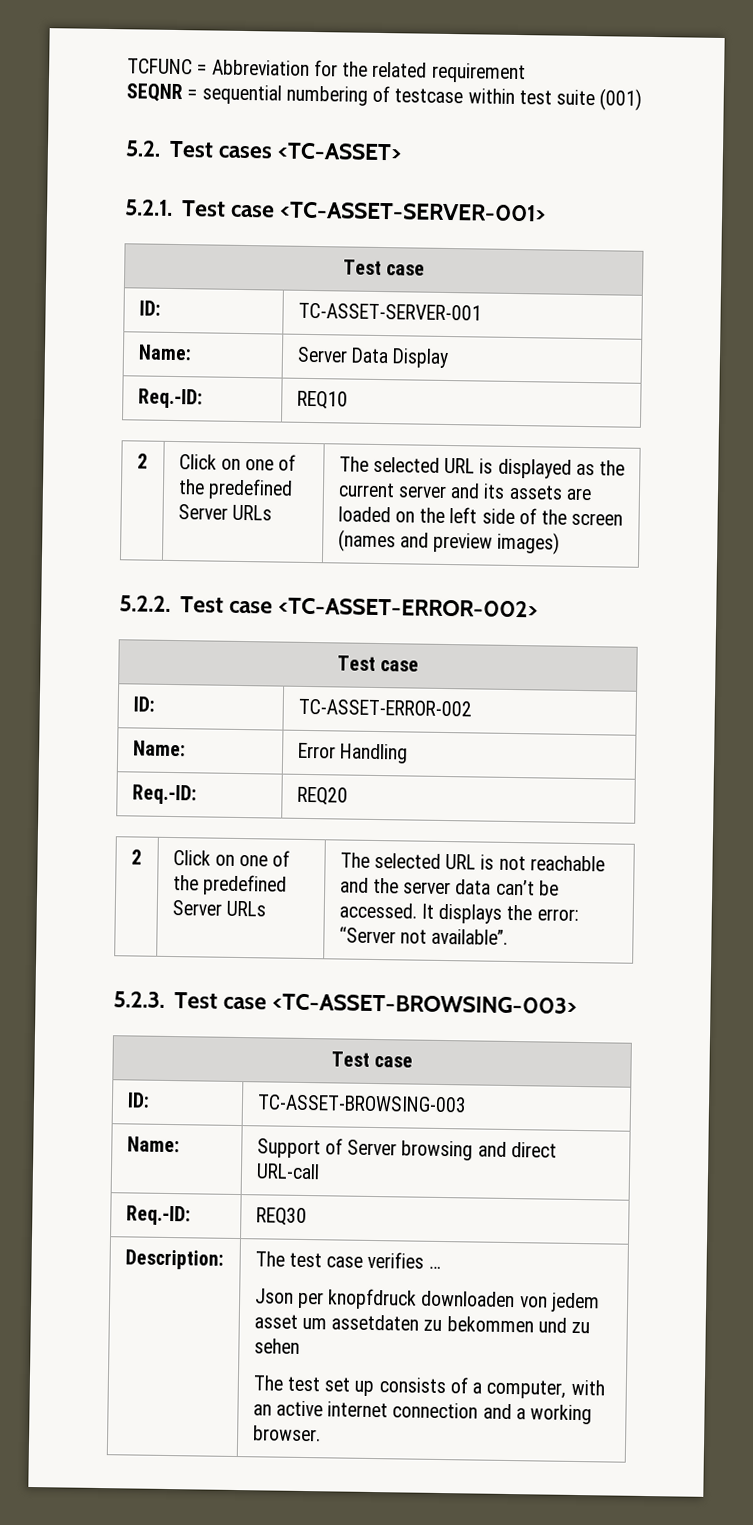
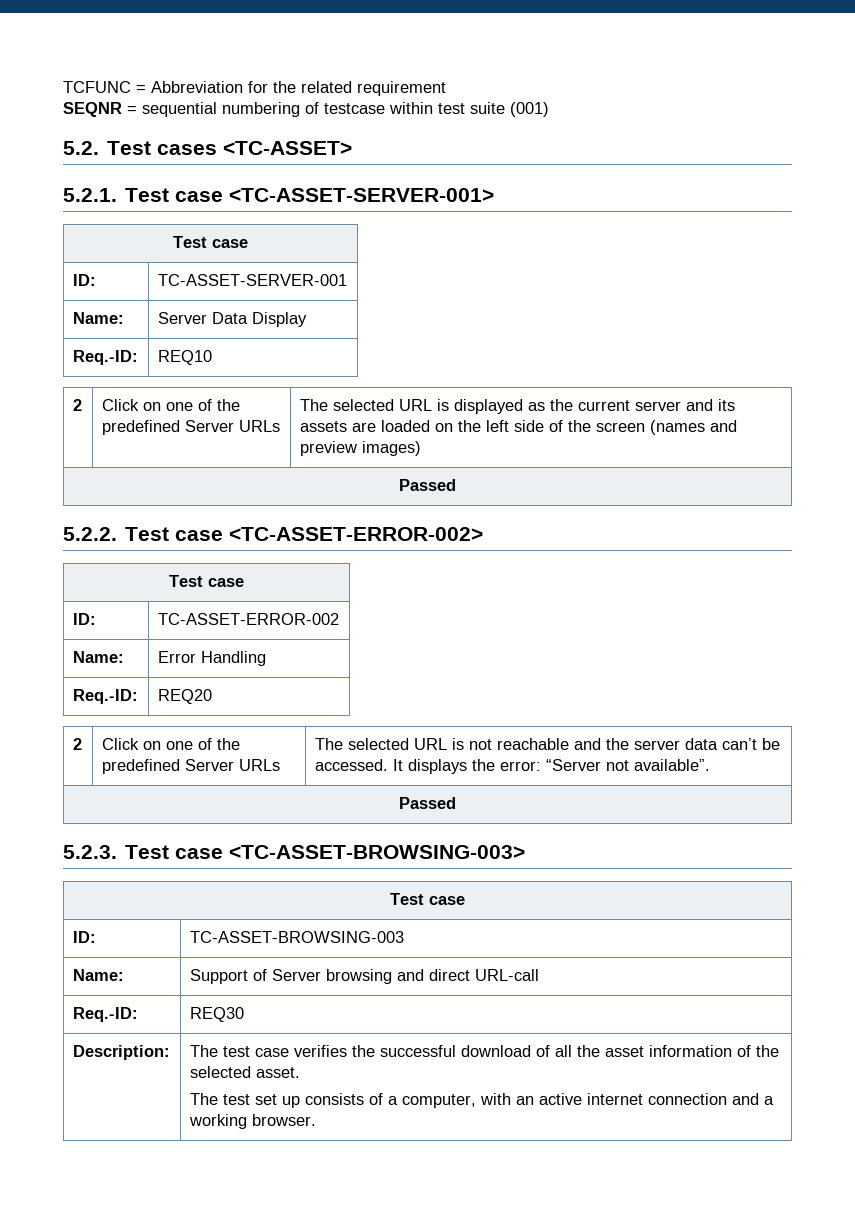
  2 | Click on one of the predefined Server URLs | The selected URL is displayed as the current server and its assets are loaded on the left side of the screen (names and preview images)
+ Passed
  2 | Click on one of the predefined Server URLs | The selected URL is not reachable and the server data can’t be accessed. It displays the error: “Server not available”.
+ Passed
- Description: | The test case verifies …
- Json per knopfdruck downloaden von jedem asset um assetdaten zu bekommen und zu sehen
+ Description: | The test case verifies the successful download of all the asset information of the selected asset.

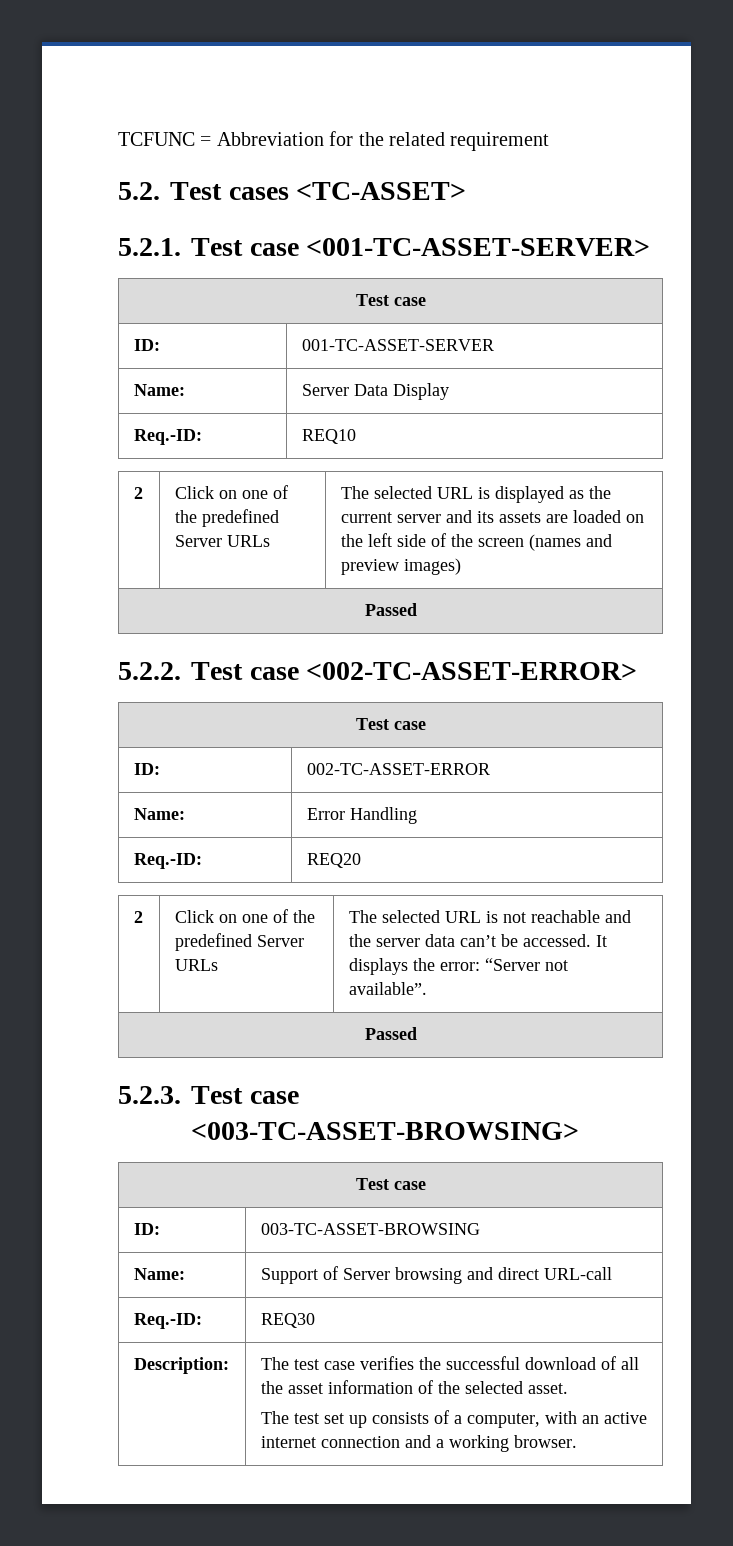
- SEQNR = sequential numbering of testcase within test suite (001)
- 5.2.1. Test case <TC-ASSET-SERVER-001>
+ 5.2.1. Test case <001-TC-ASSET-SERVER>
  Test case
- ID: | TC-ASSET-SERVER-001
+ ID: | 001-TC-ASSET-SERVER
- 5.2.2. Test case <TC-ASSET-ERROR-002>
+ 5.2.2. Test case <002-TC-ASSET-ERROR>
  Test case
- ID: | TC-ASSET-ERROR-002
+ ID: | 002-TC-ASSET-ERROR
- 5.2.3. Test case <TC-ASSET-BROWSING-003>
+ 5.2.3. Test case <003-TC-ASSET-BROWSING>
  Test case
- ID: | TC-ASSET-BROWSING-003
+ ID: | 003-TC-ASSET-BROWSING

